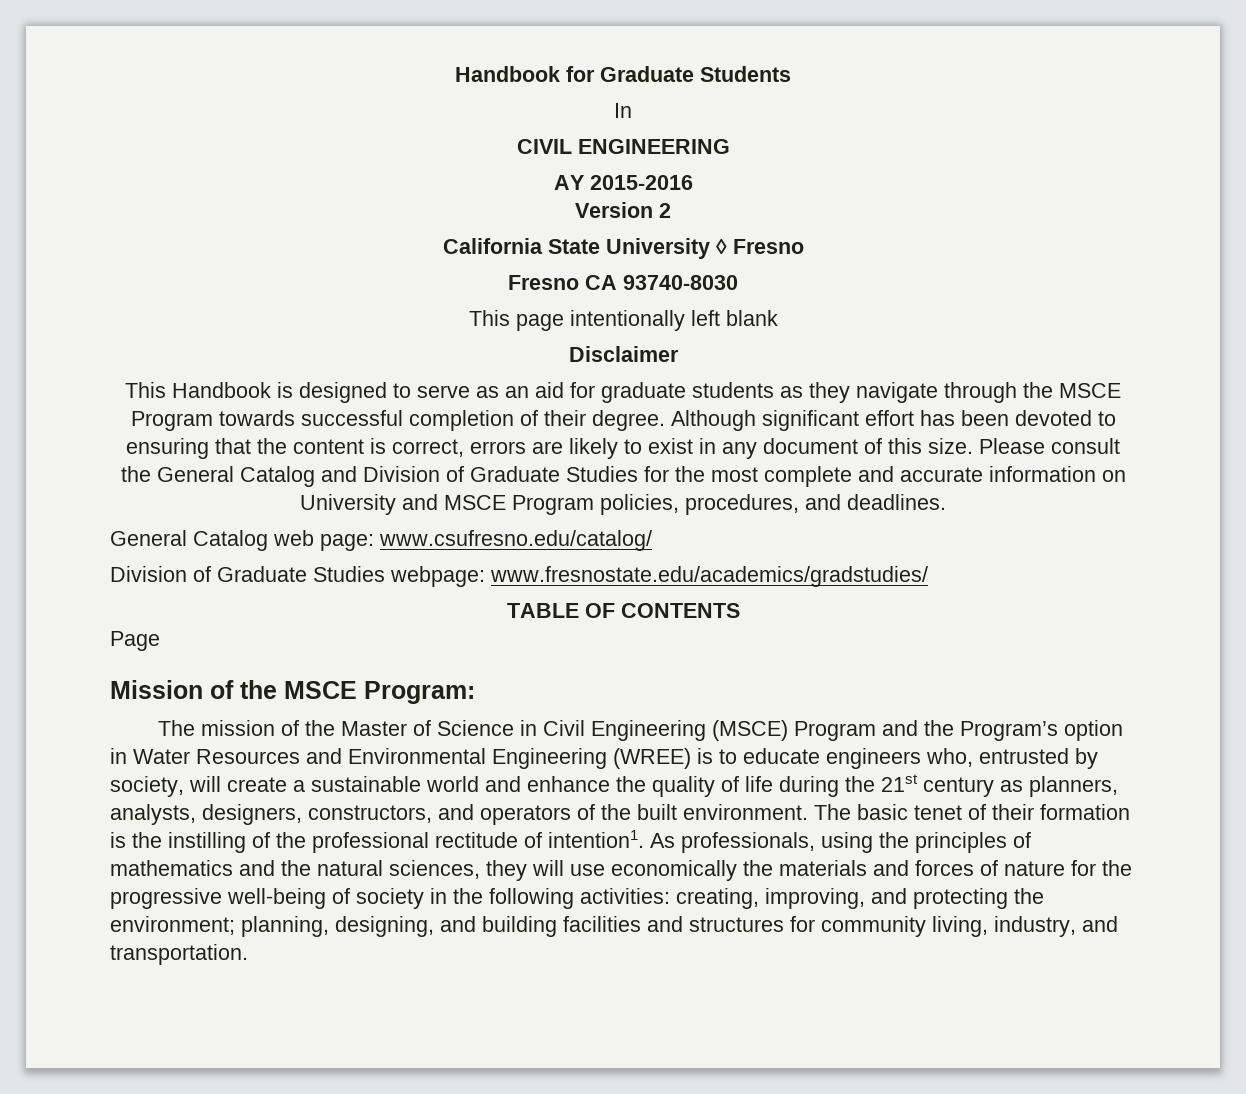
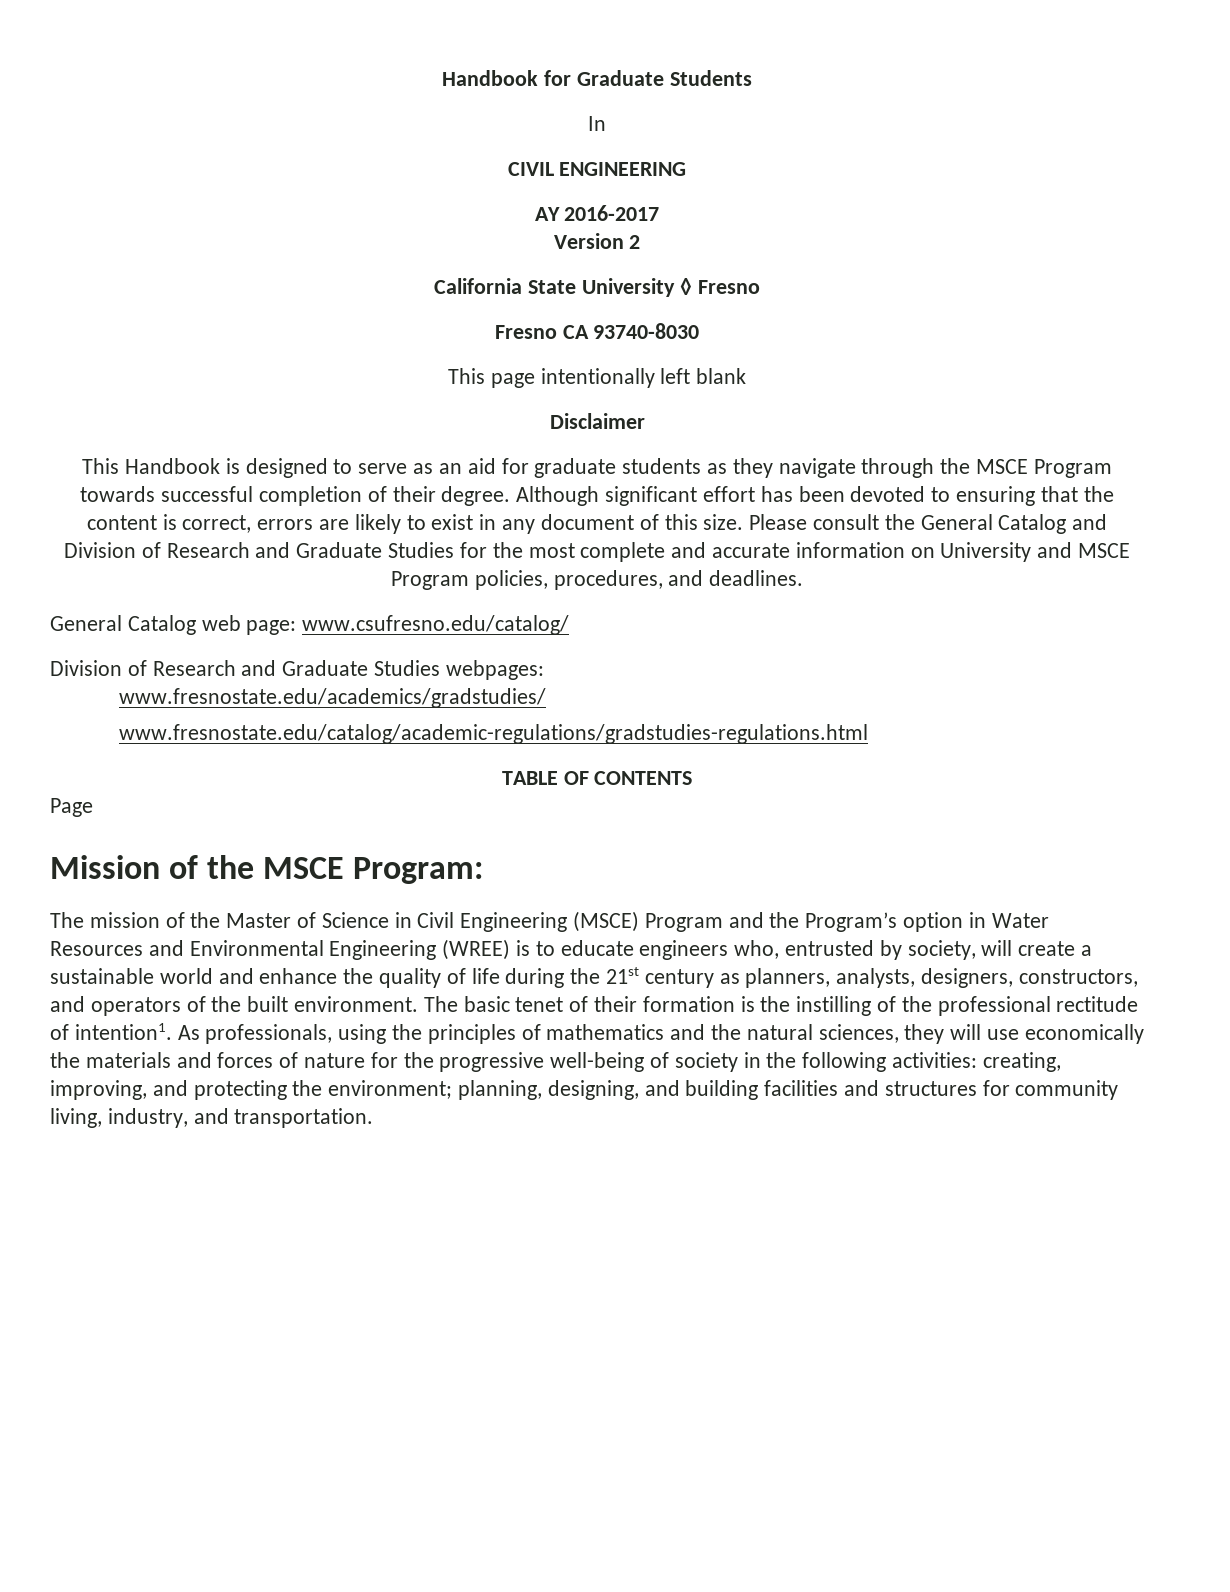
- AY 2015-2016
+ AY 2016-2017
- Please consult the General Catalog and Division of Graduate Studies for the most complete and accurate information on University and MSCE Program policies, procedures, and deadlines.
+ Please consult the General Catalog and Division of Research and Graduate Studies for the most complete and accurate information on University and MSCE Program policies, procedures, and deadlines.
- Division of Graduate Studies webpage: www.fresnostate.edu/academics/gradstudies/
+ Division of Research and Graduate Studies webpages:
+ www.fresnostate.edu/academics/gradstudies/
+ www.fresnostate.edu/catalog/academic-regulations/gradstudies-regulations.html

